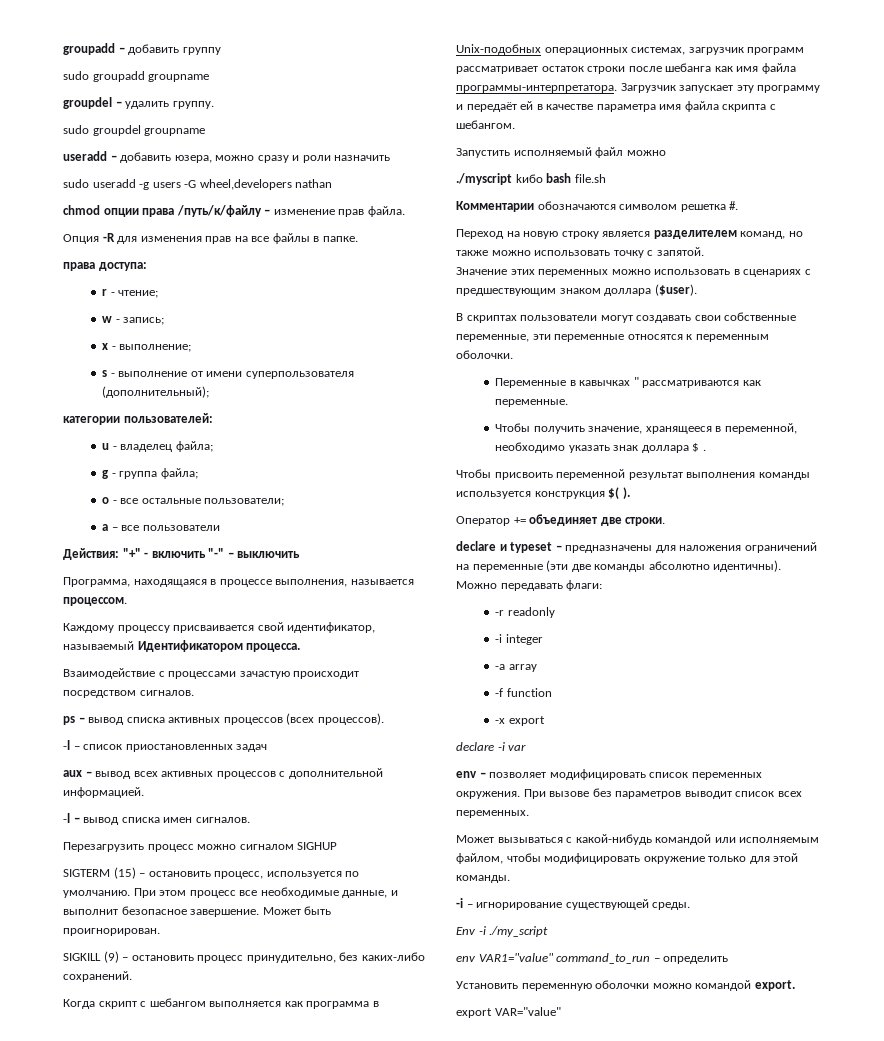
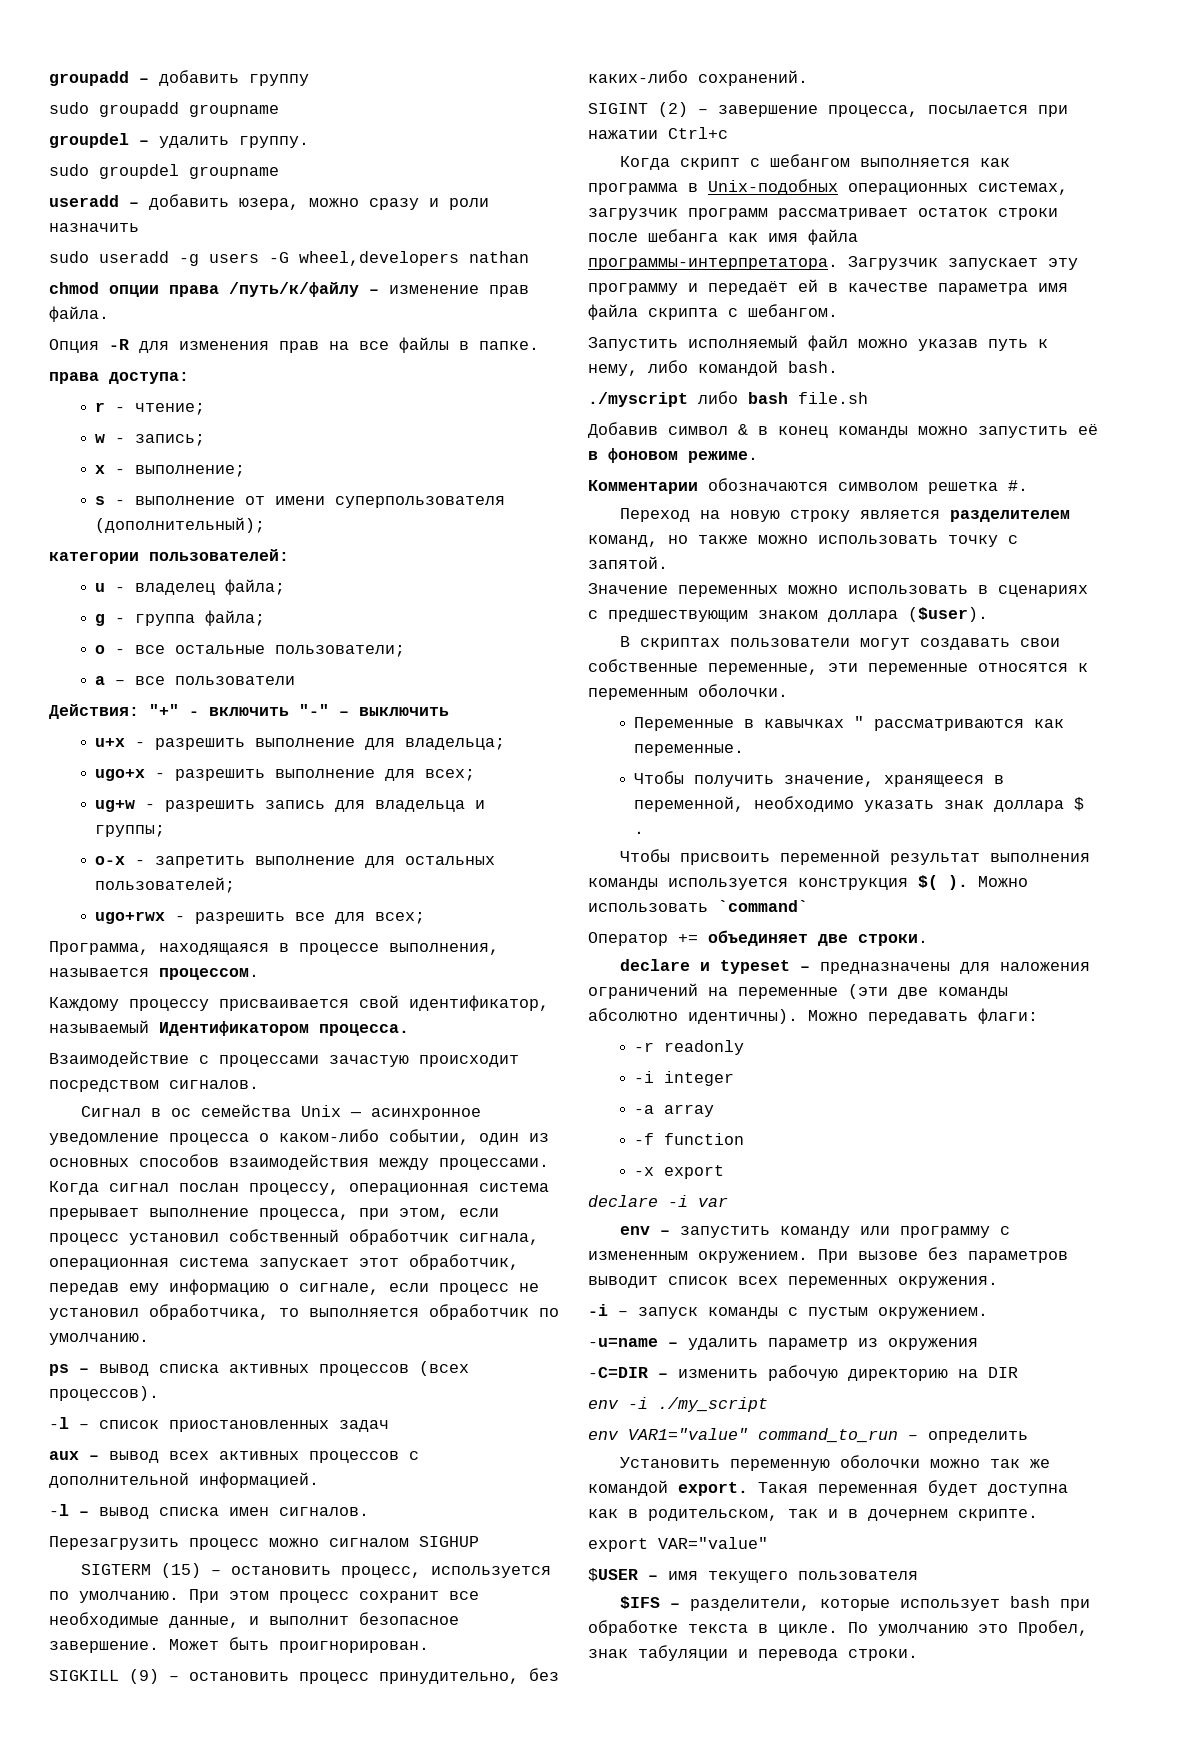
+ u+x - разрешить выполнение для владельца;
+ ugo+x - разрешить выполнение для всех;
+ ug+w - разрешить запись для владельца и группы;
+ o-x - запретить выполнение для остальных пользователей;
+ ugo+rwx - разрешить все для всех;
+ Сигнал в ос семейства Unix — асинхронное уведомление процесса о каком-либо событии, один из основных способов взаимодействия между процессами. Когда сигнал послан процессу, операционная система прерывает выполнение процесса, при этом, если процесс установил собственный обработчик сигнала, операционная система запускает этот обработчик, передав ему информацию о сигнале, если процесс не установил обработчика, то выполняется обработчик по умолчанию.
- При этом процесс все необходимые данные, и выполнит безопасное завершение.
+ При этом процесс сохранит все необходимые данные, и выполнит безопасное завершение.
+ SIGINT (2) – завершение процесса, посылается при нажатии Ctrl+c
- Запустить исполняемый файл можно
+ Запустить исполняемый файл можно указав путь к нему, либо командой bash.
- ./myscript kибо bash file.sh
+ ./myscript либо bash file.sh
+ Добавив символ & в конец команды можно запустить её в фоновом режиме.
- Значение этих переменных можно использовать в сценариях с предшествующим знаком доллара ($user).
+ Значение переменных можно использовать в сценариях с предшествующим знаком доллара ($user).
+ Можно использовать `command`
- env – позволяет модифицировать список переменных окружения.
+ env – запустить команду или программу с измененным окружением.
- При вызове без параметров выводит список всех переменных.
- Может вызываться с какой-нибудь командой или исполняемым файлом, чтобы модифицировать окружение только для этой команды.
- -i – игнорирование существующей среды.
- Env -i ./my_script
+ При вызове без параметров выводит список всех переменных окружения.
+ -i – запуск команды с пустым окружением.
+ -u=name – удалить параметр из окружения
+ -С=DIR – изменить рабочую директорию на DIR
+ env -i ./my_script
- Установить переменную оболочки можно командой export.
+ Установить переменную оболочки можно так же командой export. Такая переменная будет доступна как в родительском, так и в дочернем скрипте.
  export VAR="value"
+ $USER – имя текущего пользователя
+ $IFS – разделители, которые использует bash при обработке текста в цикле. По умолчанию это Пробел, знак табуляции и перевода строки.

